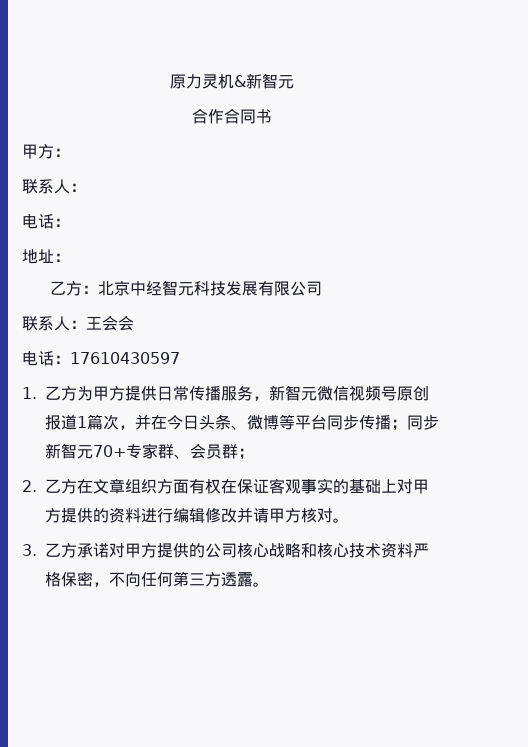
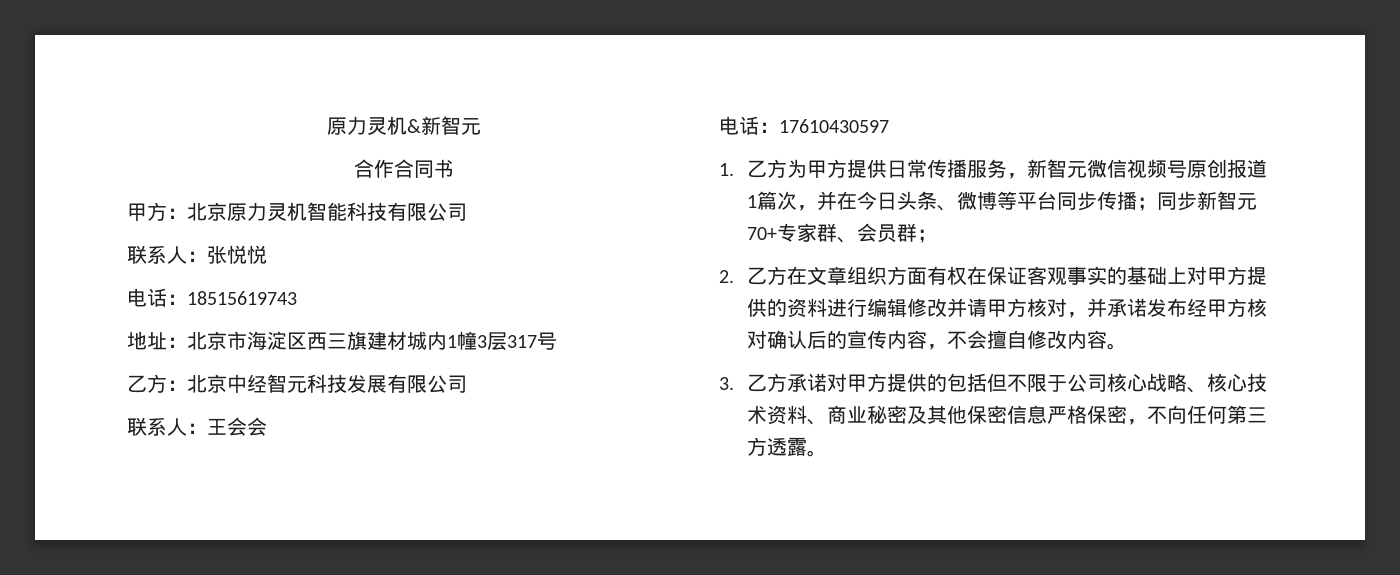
- 甲方：
- 联系人：
- 电话：
+ 甲方：北京原力灵机智能科技有限公司
+ 联系人：张悦悦
+ 电话：18515619743
- 地址：
+ 地址：北京市海淀区西三旗建材城内1幢3层317号
- 2.乙方在文章组织方面有权在保证客观事实的基础上对甲方提供的资料进行编辑修改并请甲方核对。
+ 2.乙方在文章组织方面有权在保证客观事实的基础上对甲方提供的资料进行编辑修改并请甲方核对，并承诺发布经甲方核对确认后的宣传内容，不会擅自修改内容。
- 3.乙方承诺对甲方提供的公司核心战略和核心技术资料严格保密，不向任何第三方透露。
+ 3.乙方承诺对甲方提供的包括但不限于公司核心战略、核心技术资料、商业秘密及其他保密信息严格保密，不向任何第三方透露。

